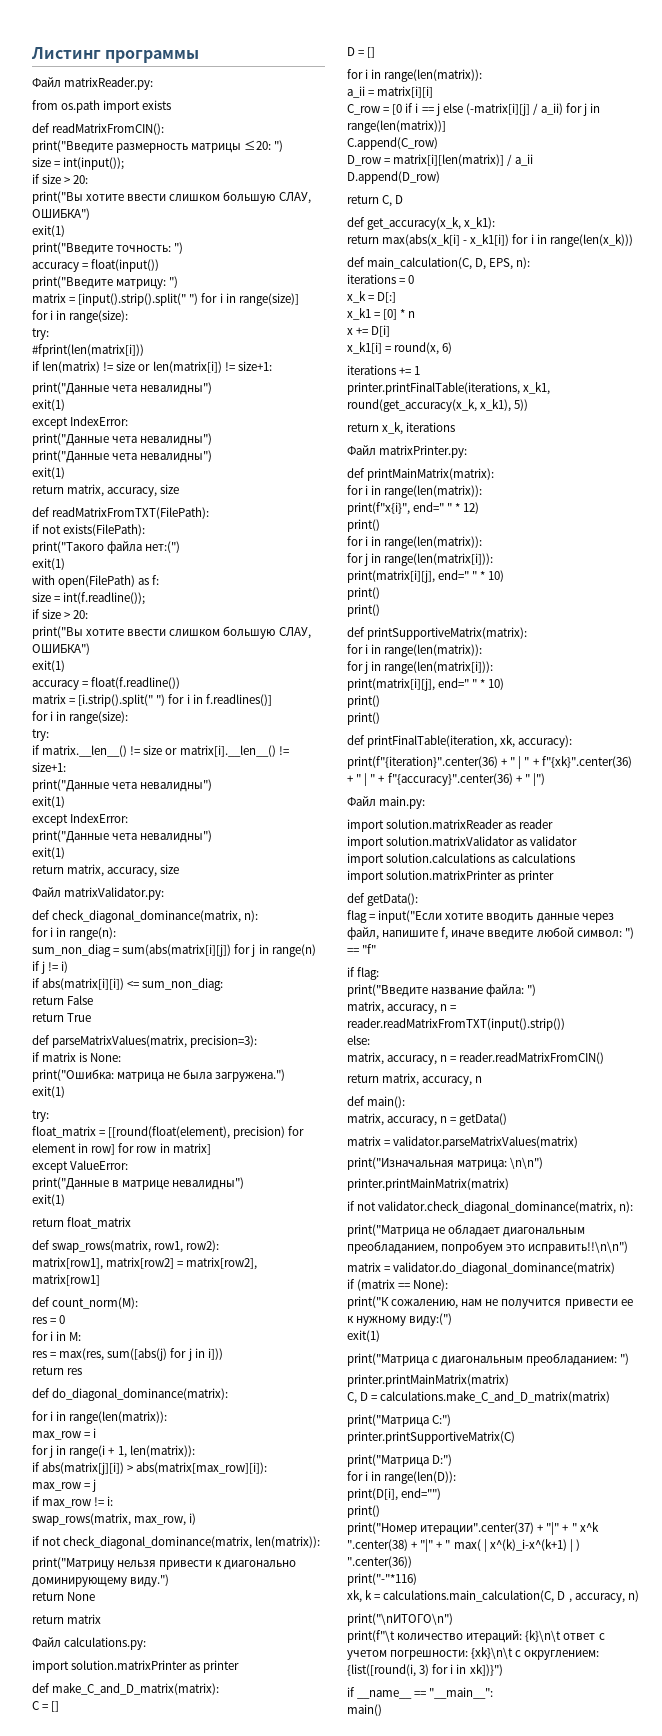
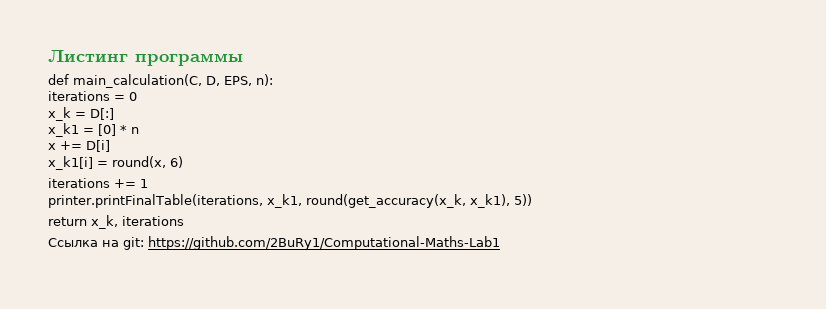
- Файл matrixReader.py:
- from os.path import exists
- def readMatrixFromCIN():
- print("Введите размерность матрицы ≤20: ")
- size = int(input());
- if size > 20:
- print("Вы хотите ввести слишком большую СЛАУ, ОШИБКА")
- exit(1)
- print("Введите точность: ")
- accuracy = float(input())
- print("Введите матрицу: ")
- matrix = [input().strip().split(" ") for i in range(size)]
- for i in range(size):
- try:
- #fprint(len(matrix[i]))
- if len(matrix) != size or len(matrix[i]) != size+1:
- print("Данные чета невалидны")
- exit(1)
- except IndexError:
- print("Данные чета невалидны")
- print("Данные чета невалидны")
- exit(1)
- return matrix, accuracy, size
- def readMatrixFromTXT(FilePath):
- if not exists(FilePath):
- print("Такого файла нет:(")
- exit(1)
- with open(FilePath) as f:
- size = int(f.readline());
- if size > 20:
- print("Вы хотите ввести слишком большую СЛАУ, ОШИБКА")
- exit(1)
- accuracy = float(f.readline())
- matrix = [i.strip().split(" ") for i in f.readlines()]
- for i in range(size):
- try:
- if matrix.__len__() != size or matrix[i].__len__() != size+1:
- print("Данные чета невалидны")
- exit(1)
- except IndexError:
- print("Данные чета невалидны")
- exit(1)
- return matrix, accuracy, size
- Файл matrixValidator.py:
- def check_diagonal_dominance(matrix, n):
- for i in range(n):
- sum_non_diag = sum(abs(matrix[i][j]) for j in range(n) if j != i)
- if abs(matrix[i][i]) <= sum_non_diag:
- return False
- return True
- def parseMatrixValues(matrix, precision=3):
- if matrix is None:
- print("Ошибка: матрица не была загружена.")
- exit(1)
- try:
- float_matrix = [[round(float(element), precision) for element in row] for row in matrix]
- except ValueError:
- print("Данные в матрице невалидны")
- exit(1)
- return float_matrix
- def swap_rows(matrix, row1, row2):
- matrix[row1], matrix[row2] = matrix[row2], matrix[row1]
- def count_norm(M):
- res = 0
- for i in M:
- res = max(res, sum([abs(j) for j in i]))
- return res
- def do_diagonal_dominance(matrix):
- for i in range(len(matrix)):
- max_row = i
- for j in range(i + 1, len(matrix)):
- if abs(matrix[j][i]) > abs(matrix[max_row][i]):
- max_row = j
- if max_row != i:
- swap_rows(matrix, max_row, i)
- if not check_diagonal_dominance(matrix, len(matrix)):
- print("Матрицу нельзя привести к диагонально доминирующему виду.")
- return None
- return matrix
- Файл calculations.py:
- import solution.matrixPrinter as printer
- def make_C_and_D_matrix(matrix):
- C = []
- D = []
- for i in range(len(matrix)):
- a_ii = matrix[i][i]
- C_row = [0 if i == j else (-matrix[i][j] / a_ii) for j in range(len(matrix))]
- C.append(C_row)
- D_row = matrix[i][len(matrix)] / a_ii
- D.append(D_row)
- return C, D
- def get_accuracy(x_k, x_k1):
- return max(abs(x_k[i] - x_k1[i]) for i in range(len(x_k)))
- Файл matrixPrinter.py:
- def printMainMatrix(matrix):
- for i in range(len(matrix)):
- print(f"x{i}", end=" " * 12)
- print()
- for i in range(len(matrix)):
- for j in range(len(matrix[i])):
- print(matrix[i][j], end=" " * 10)
- print()
- print()
- def printSupportiveMatrix(matrix):
- for i in range(len(matrix)):
- for j in range(len(matrix[i])):
- print(matrix[i][j], end=" " * 10)
- print()
- print()
- def printFinalTable(iteration, xk, accuracy):
- print(f"{iteration}".center(36) + " | " + f"{xk}".center(36) + " | " + f"{accuracy}".center(36) + " |")
- Файл main.py:
- import solution.matrixReader as reader
- import solution.matrixValidator as validator
- import solution.calculations as calculations
- import solution.matrixPrinter as printer
- def getData():
- flag = input("Если хотите вводить данные через файл, напишите f, иначе введите любой символ: ") == "f"
- if flag:
- print("Введите название файла: ")
- matrix, accuracy, n = reader.readMatrixFromTXT(input().strip())
- else:
- matrix, accuracy, n = reader.readMatrixFromCIN()
- return matrix, accuracy, n
- def main():
- matrix, accuracy, n = getData()
- matrix = validator.parseMatrixValues(matrix)
- print("Изначальная матрица: \n\n")
- printer.printMainMatrix(matrix)
- if not validator.check_diagonal_dominance(matrix, n):
- print("Матрица не обладает диагональным преобладанием, попробуем это исправить!!\n\n")
- matrix = validator.do_diagonal_dominance(matrix)
- if (matrix == None):
- print("К сожалению, нам не получится привести ее к нужному виду:(")
- exit(1)
- print("Матрица с диагональным преобладанием: ")
- printer.printMainMatrix(matrix)
- C, D = calculations.make_C_and_D_matrix(matrix)
- print("Матрица C:")
- printer.printSupportiveMatrix(C)
- print("Матрица D:")
- for i in range(len(D)):
- print(D[i], end="")
- print()
- print("Номер итерации".center(37) + "|" + " x^k ".center(38) + "|" + " max( | x^(k)_i-x^(k+1) | ) ".center(36))
- print("-"*116)
- xk, k = calculations.main_calculation(C, D , accuracy, n)
- print("\nИТОГО\n")
- print(f"\t количество итераций: {k}\n\t ответ с учетом погрешности: {xk}\n\t с округлением: {list([round(i, 3) for i in xk])}")
- if __name__ == "__main__":
- main()
+ Ссылка на git: https://github.com/2BuRy1/Computational-Maths-Lab1

